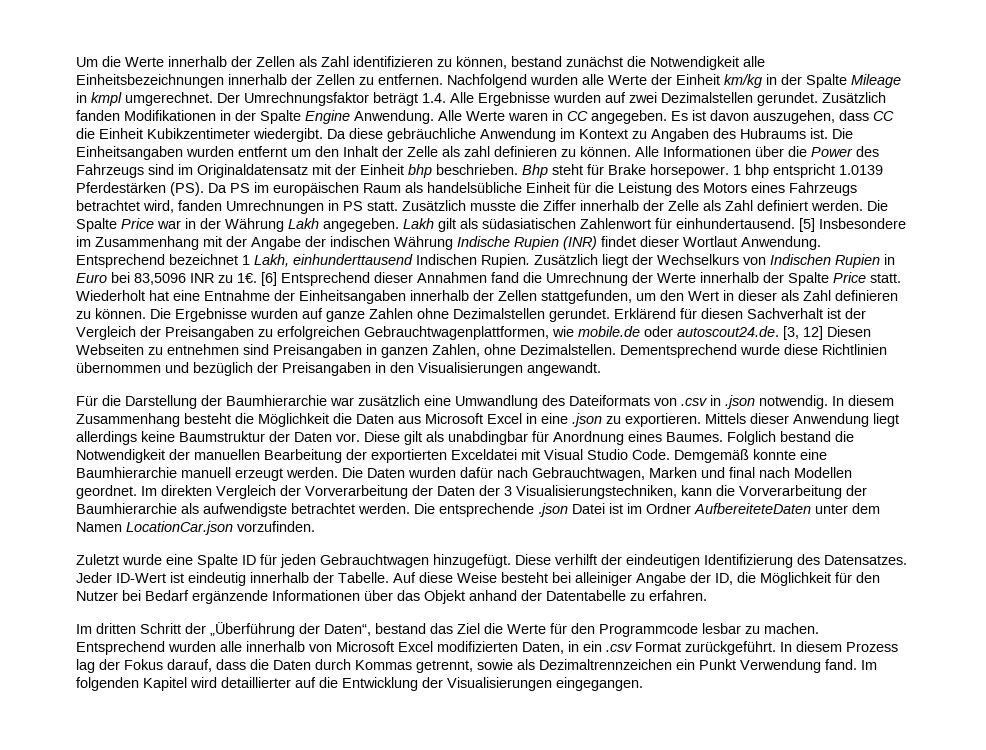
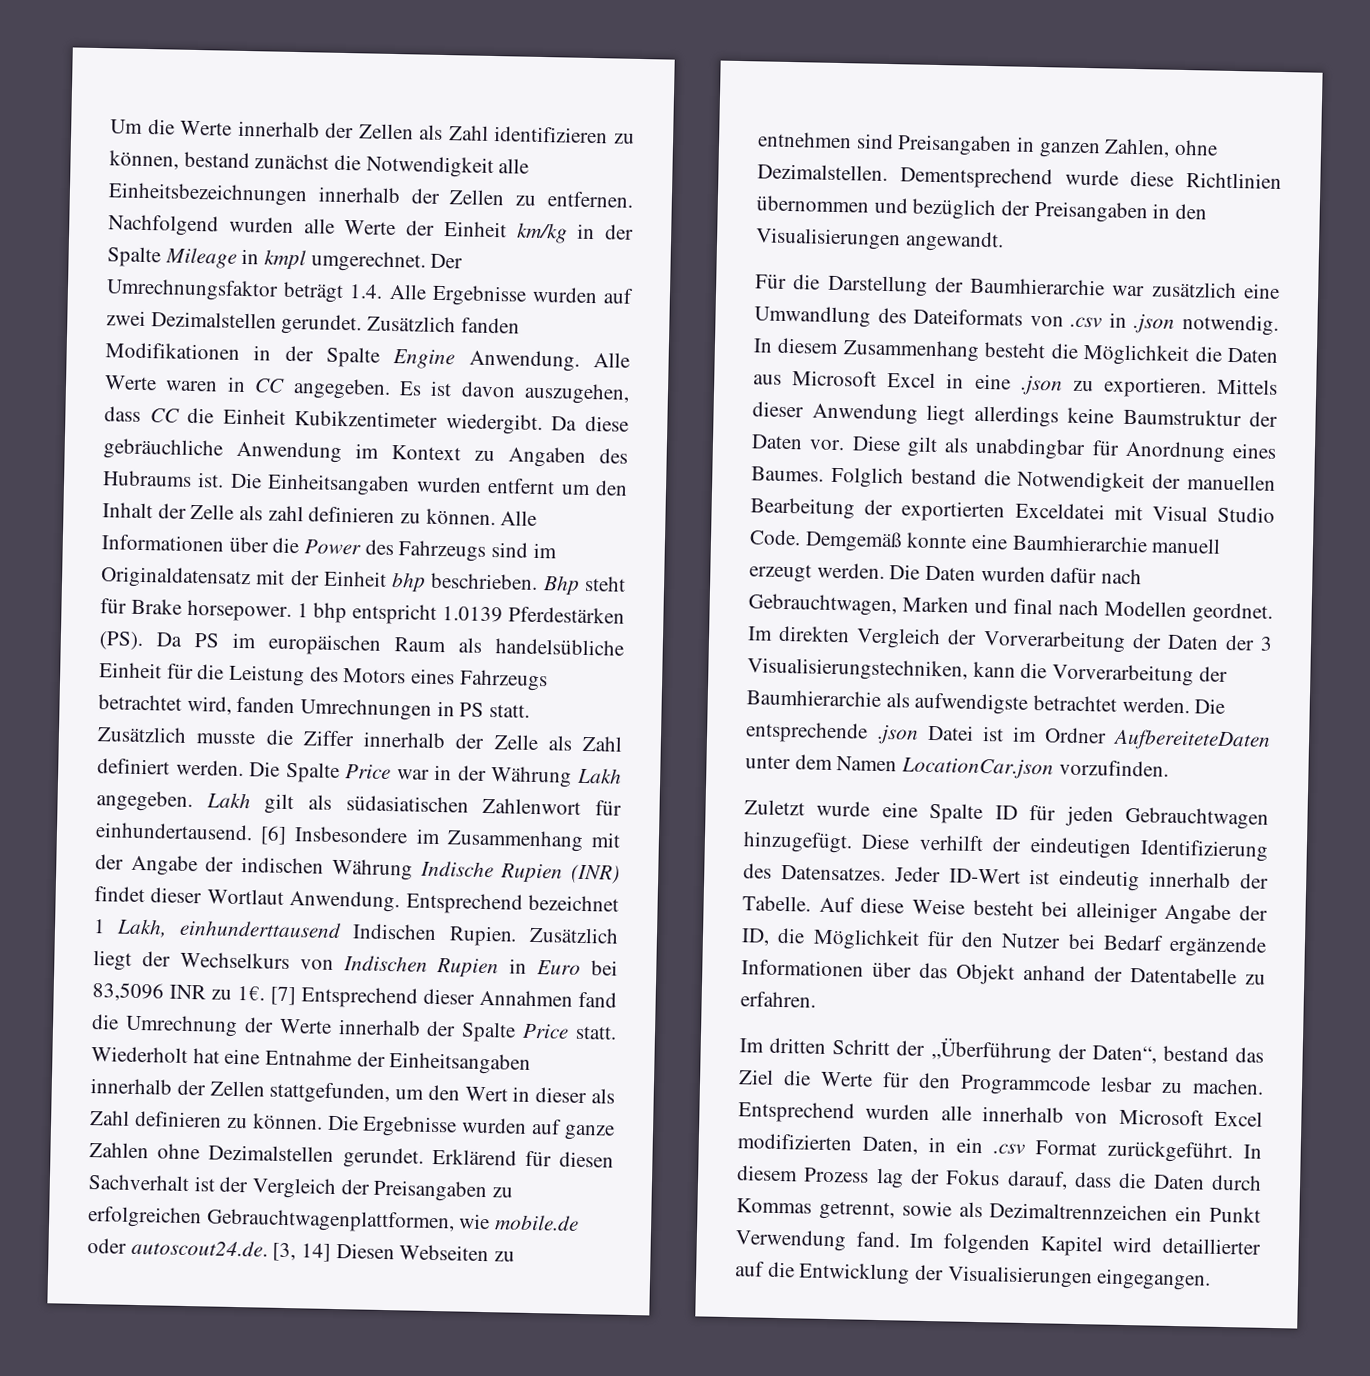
- [5] Insbesondere im Zusammenhang mit der Angabe der indischen Währung Indische Rupien (INR) findet dieser Wortlaut Anwendung.
+ [6] Insbesondere im Zusammenhang mit der Angabe der indischen Währung Indische Rupien (INR) findet dieser Wortlaut Anwendung.
- [6] Entsprechend dieser Annahmen fand die Umrechnung der Werte innerhalb der Spalte Price statt.
+ [7] Entsprechend dieser Annahmen fand die Umrechnung der Werte innerhalb der Spalte Price statt.
- Erklärend für diesen Sachverhalt ist der Vergleich der Preisangaben zu erfolgreichen Gebrauchtwagenplattformen, wie mobile.de oder autoscout24.de. [3, 12] Diesen Webseiten zu entnehmen sind Preisangaben in ganzen Zahlen, ohne Dezimalstellen.
+ Erklärend für diesen Sachverhalt ist der Vergleich der Preisangaben zu erfolgreichen Gebrauchtwagenplattformen, wie mobile.de oder autoscout24.de. [3, 14] Diesen Webseiten zu entnehmen sind Preisangaben in ganzen Zahlen, ohne Dezimalstellen.

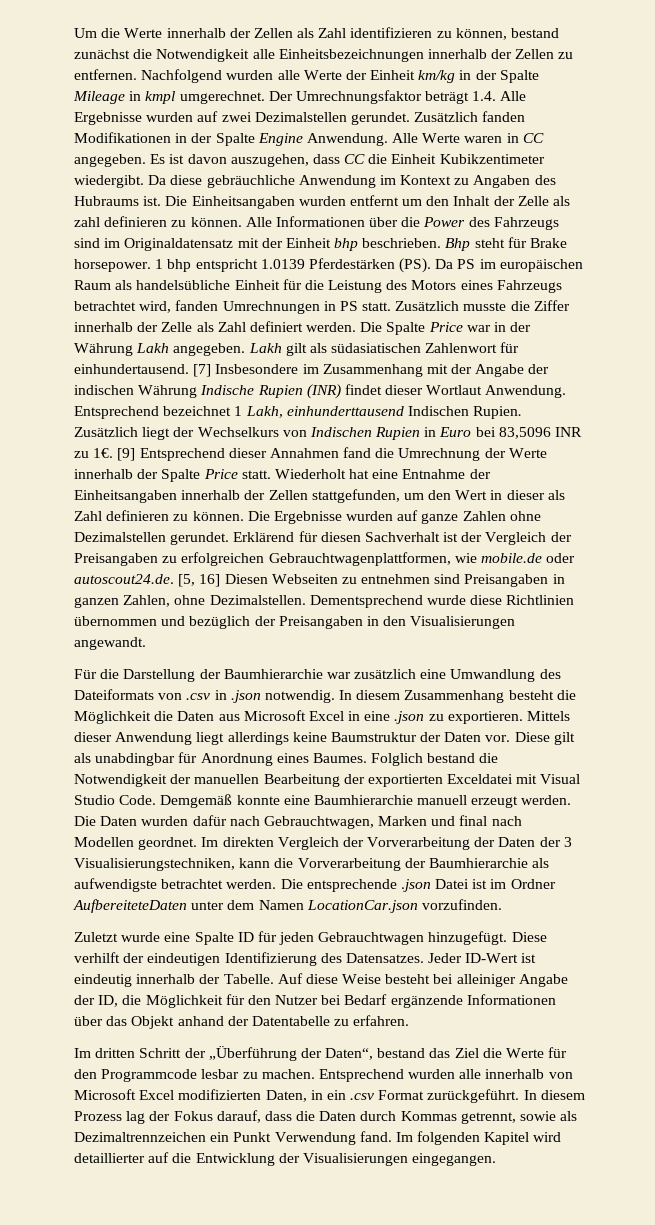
- [6] Insbesondere im Zusammenhang mit der Angabe der indischen Währung Indische Rupien (INR) findet dieser Wortlaut Anwendung.
+ [7] Insbesondere im Zusammenhang mit der Angabe der indischen Währung Indische Rupien (INR) findet dieser Wortlaut Anwendung.
- [7] Entsprechend dieser Annahmen fand die Umrechnung der Werte innerhalb der Spalte Price statt.
+ [9] Entsprechend dieser Annahmen fand die Umrechnung der Werte innerhalb der Spalte Price statt.
- Erklärend für diesen Sachverhalt ist der Vergleich der Preisangaben zu erfolgreichen Gebrauchtwagenplattformen, wie mobile.de oder autoscout24.de. [3, 14] Diesen Webseiten zu entnehmen sind Preisangaben in ganzen Zahlen, ohne Dezimalstellen.
+ Erklärend für diesen Sachverhalt ist der Vergleich der Preisangaben zu erfolgreichen Gebrauchtwagenplattformen, wie mobile.de oder autoscout24.de. [5, 16] Diesen Webseiten zu entnehmen sind Preisangaben in ganzen Zahlen, ohne Dezimalstellen.

